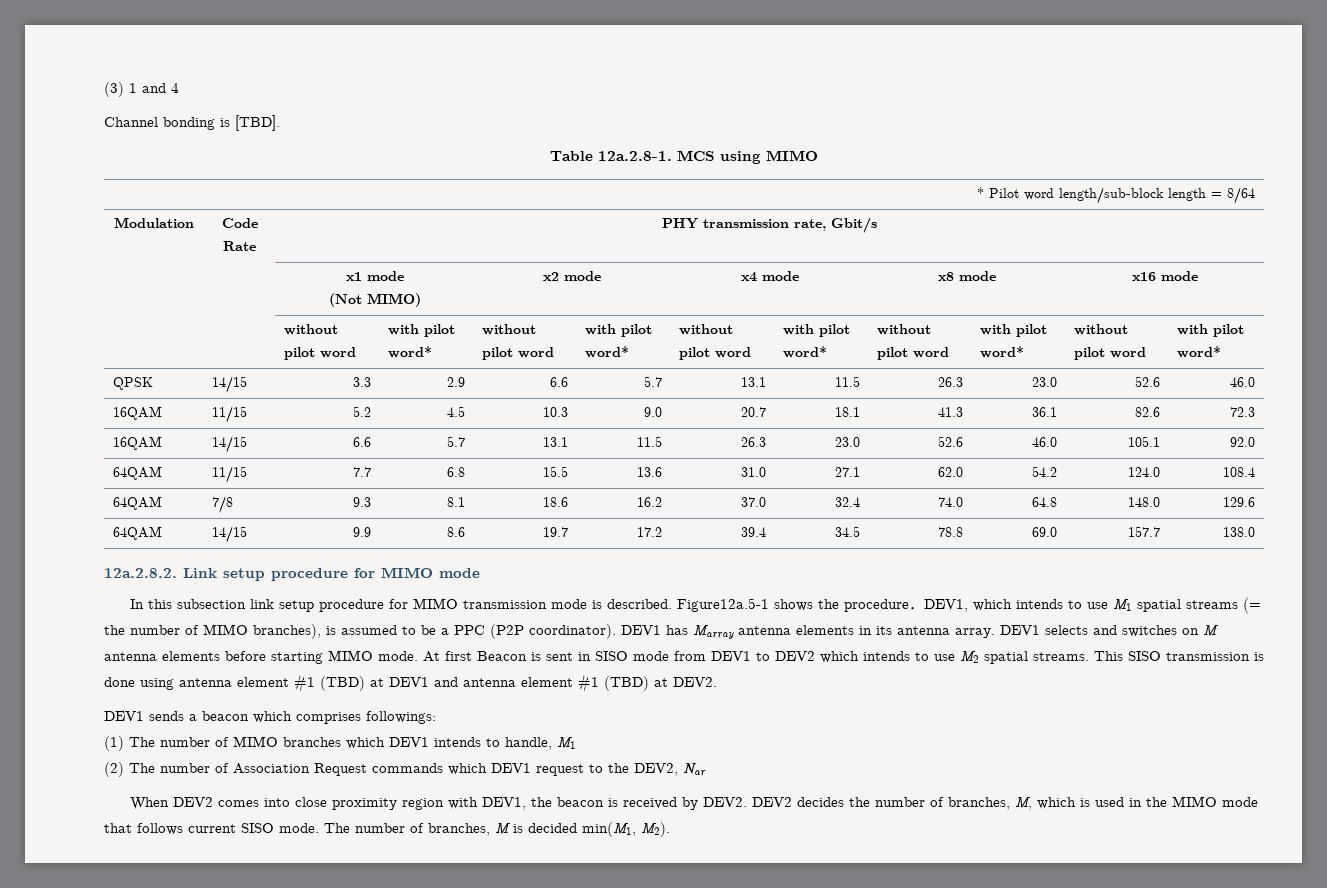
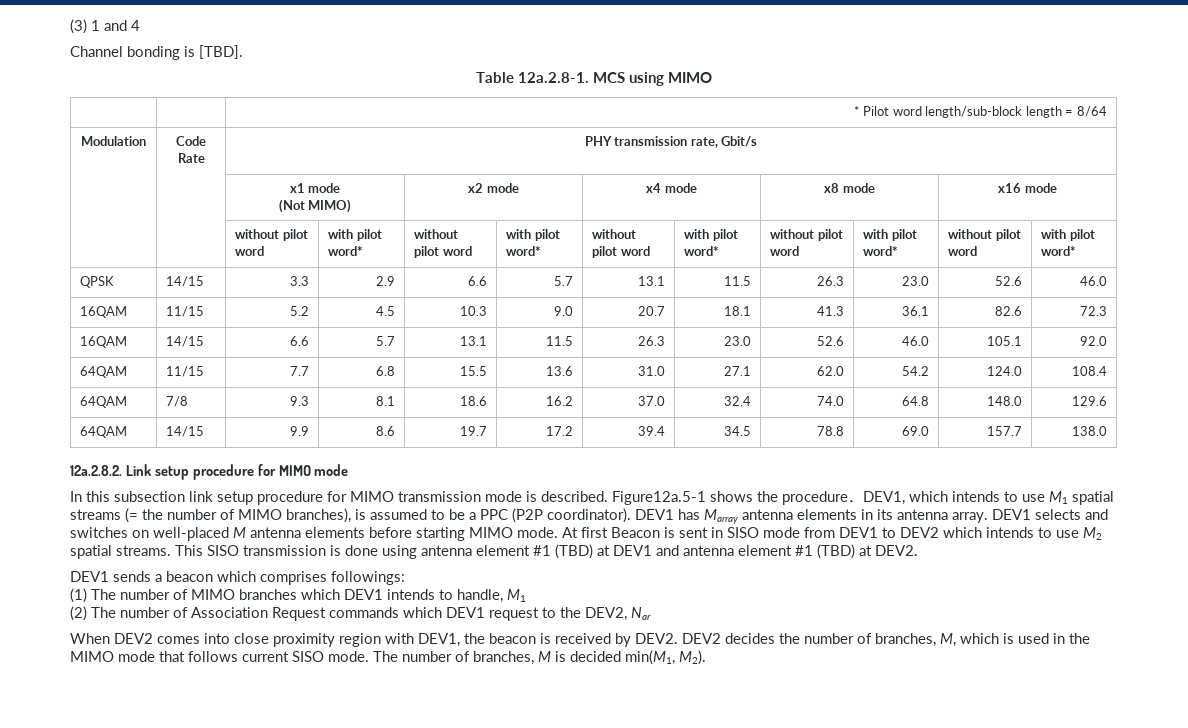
- DEV1 selects and switches on M antenna elements before starting MIMO mode.
+ DEV1 selects and switches on well-placed M antenna elements before starting MIMO mode.

